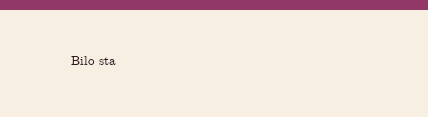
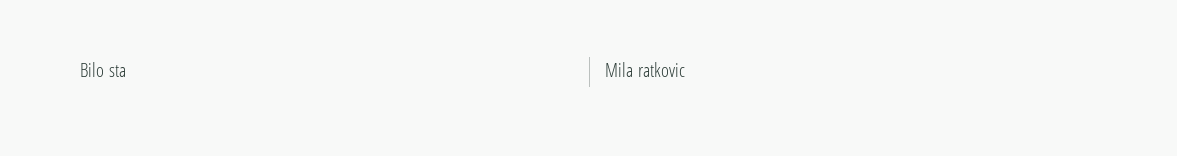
+ Mila ratkovic

